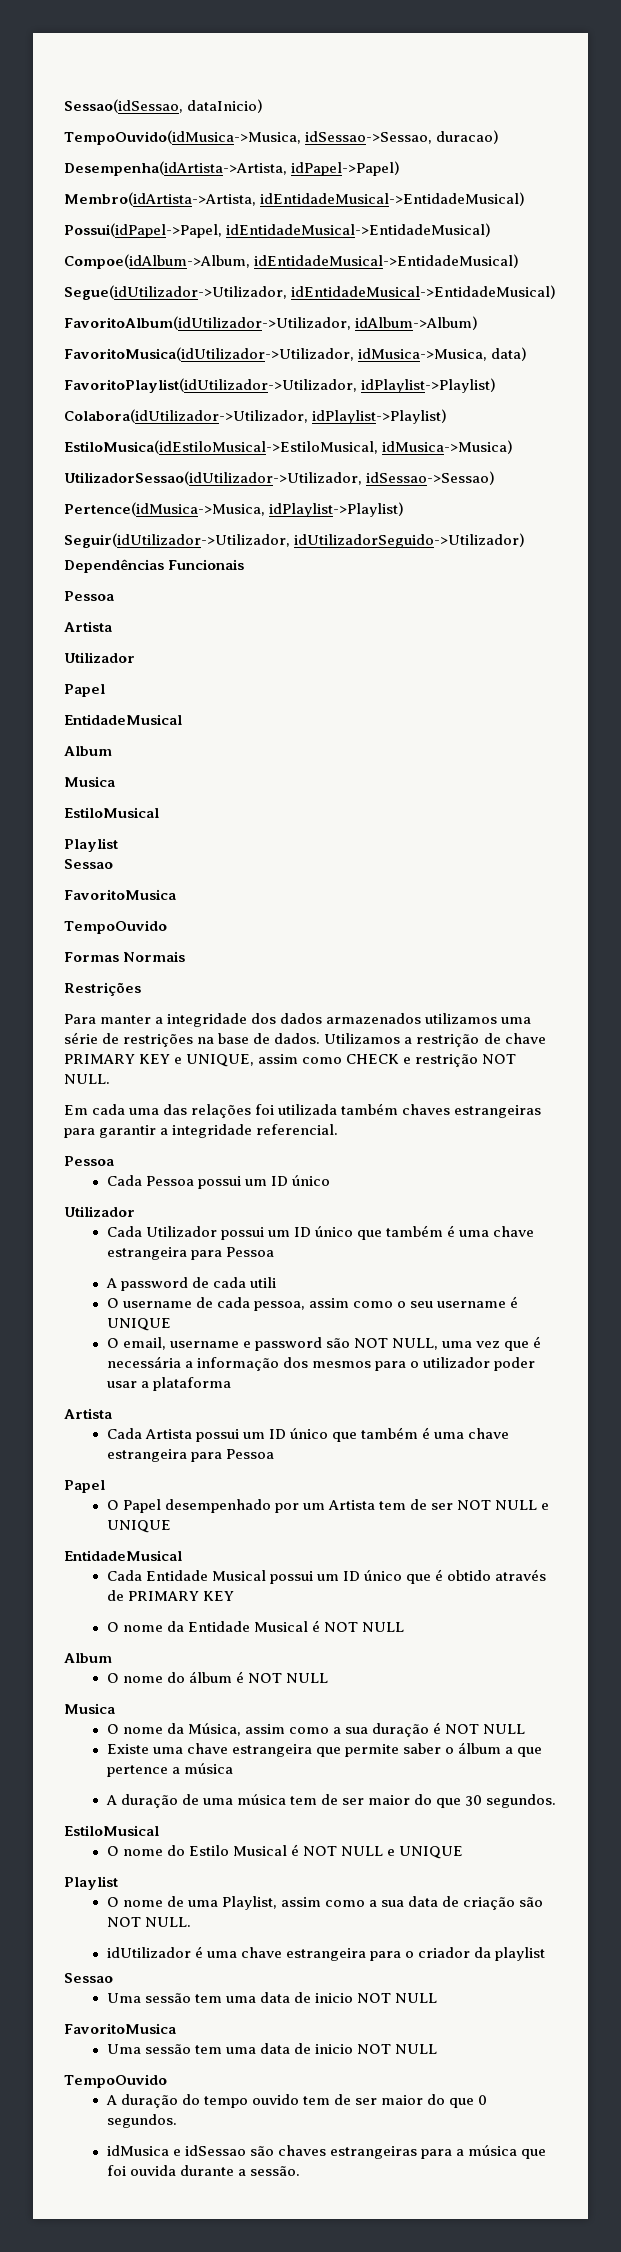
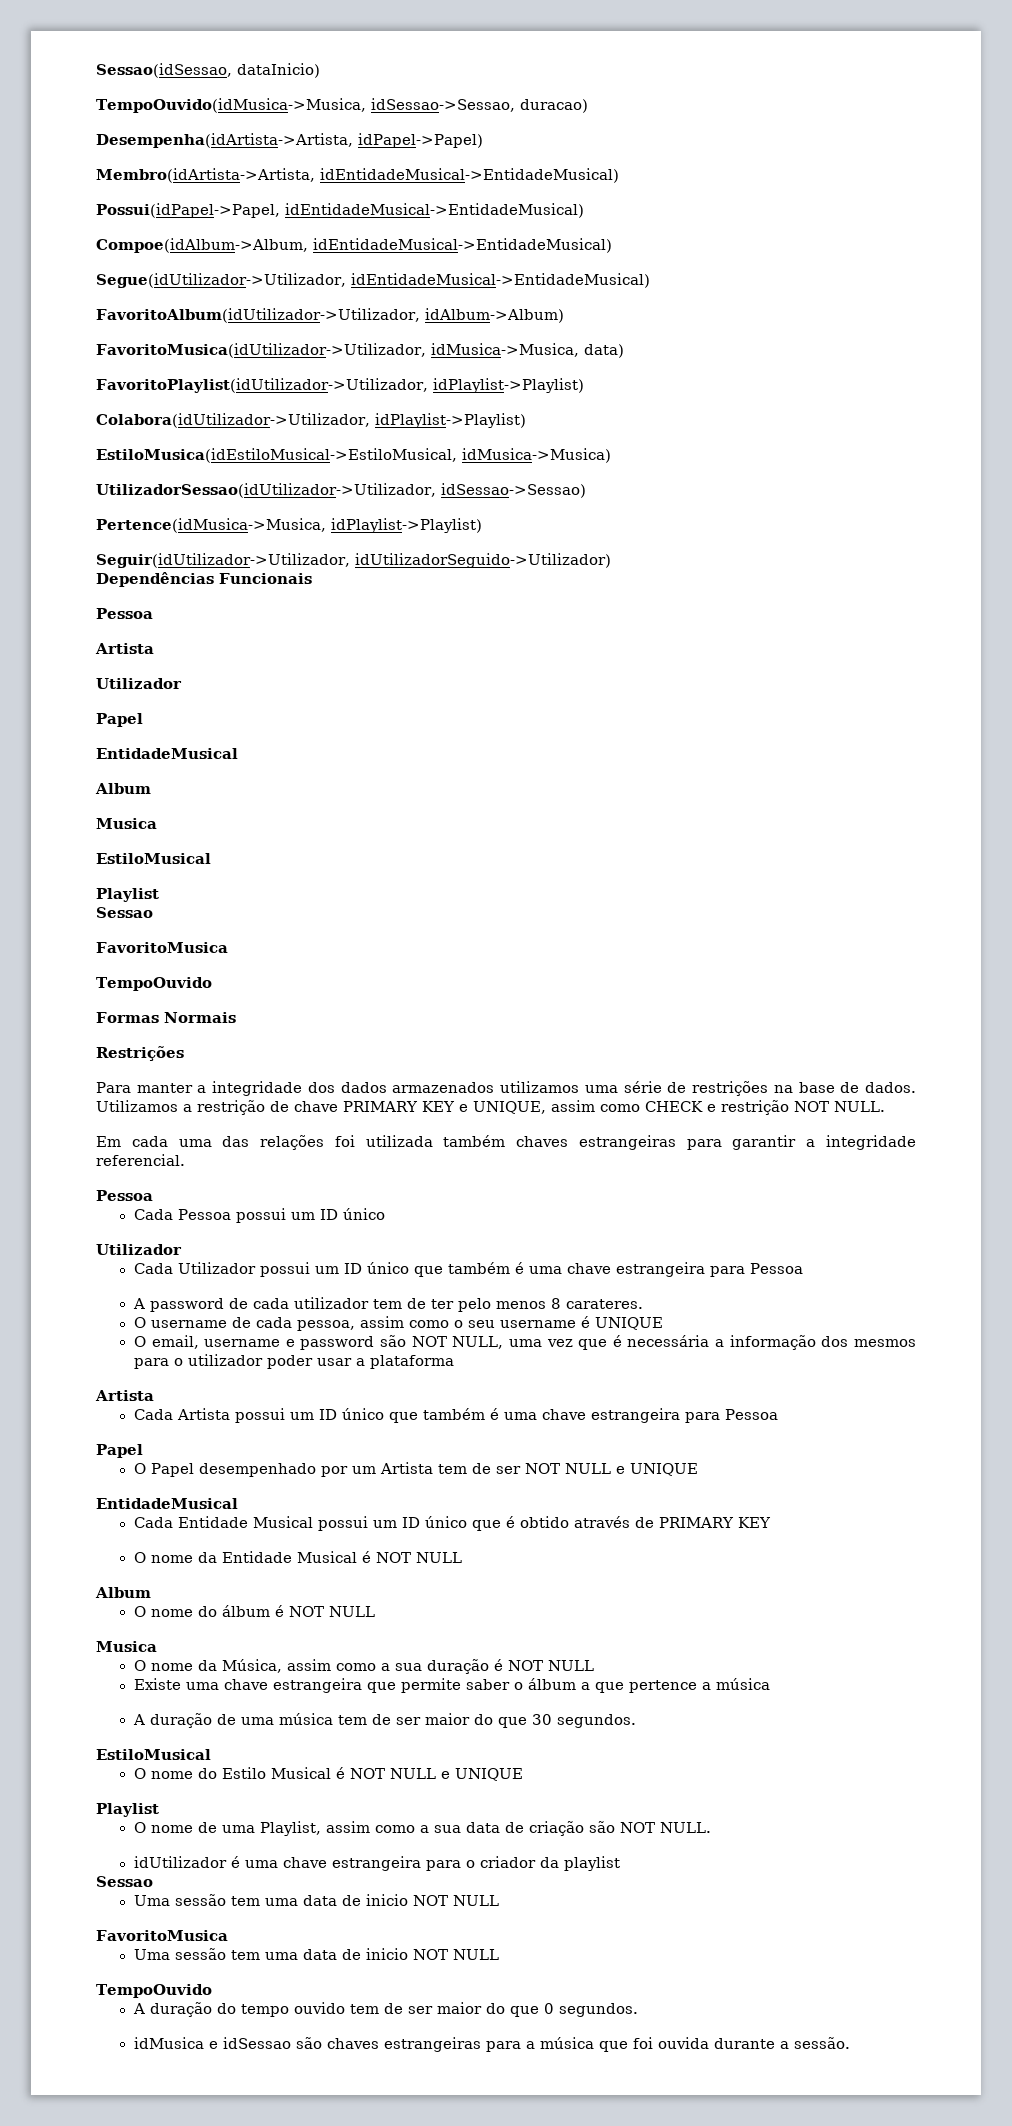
- A password de cada utili
+ A password de cada utilizador tem de ter pelo menos 8 carateres.

